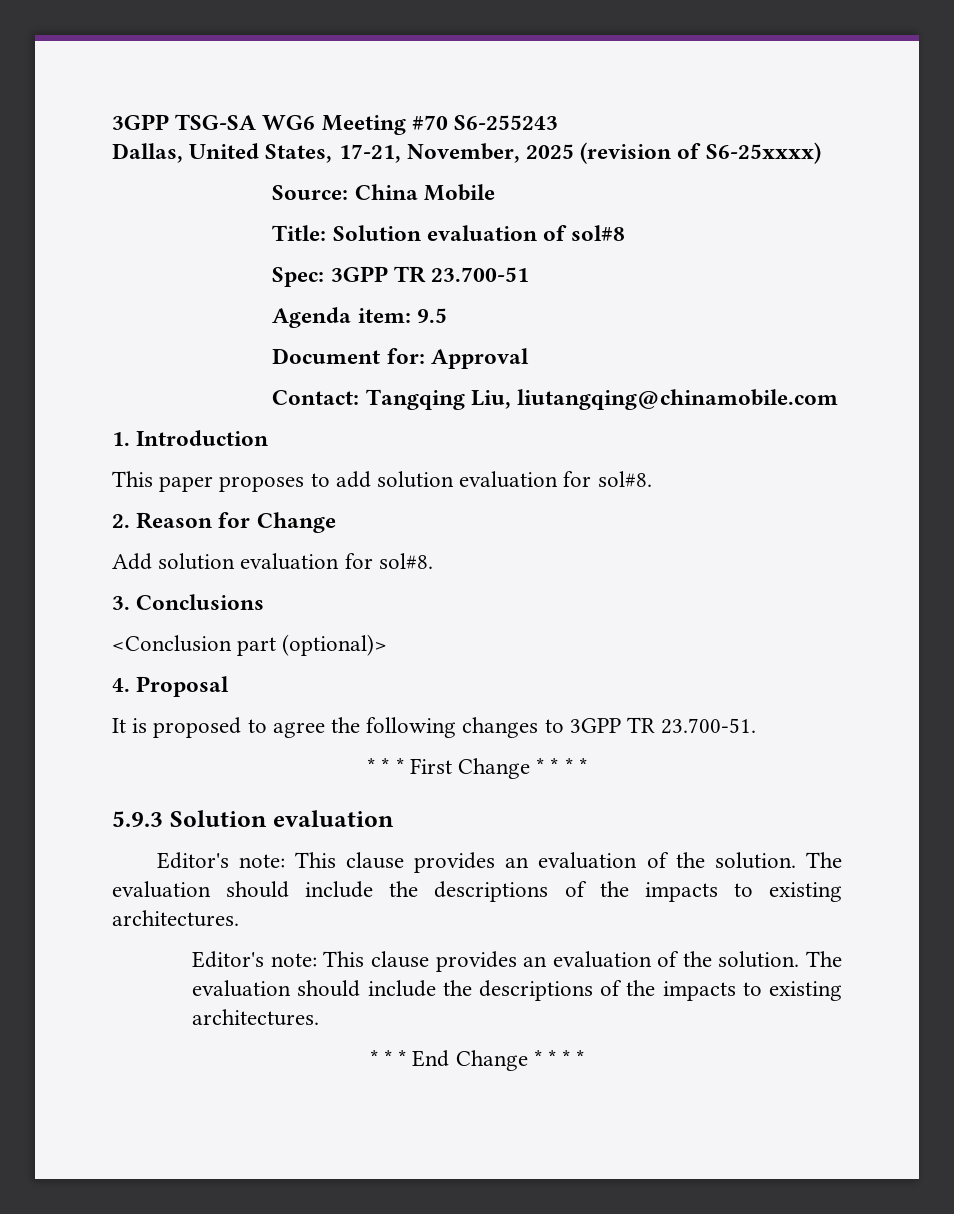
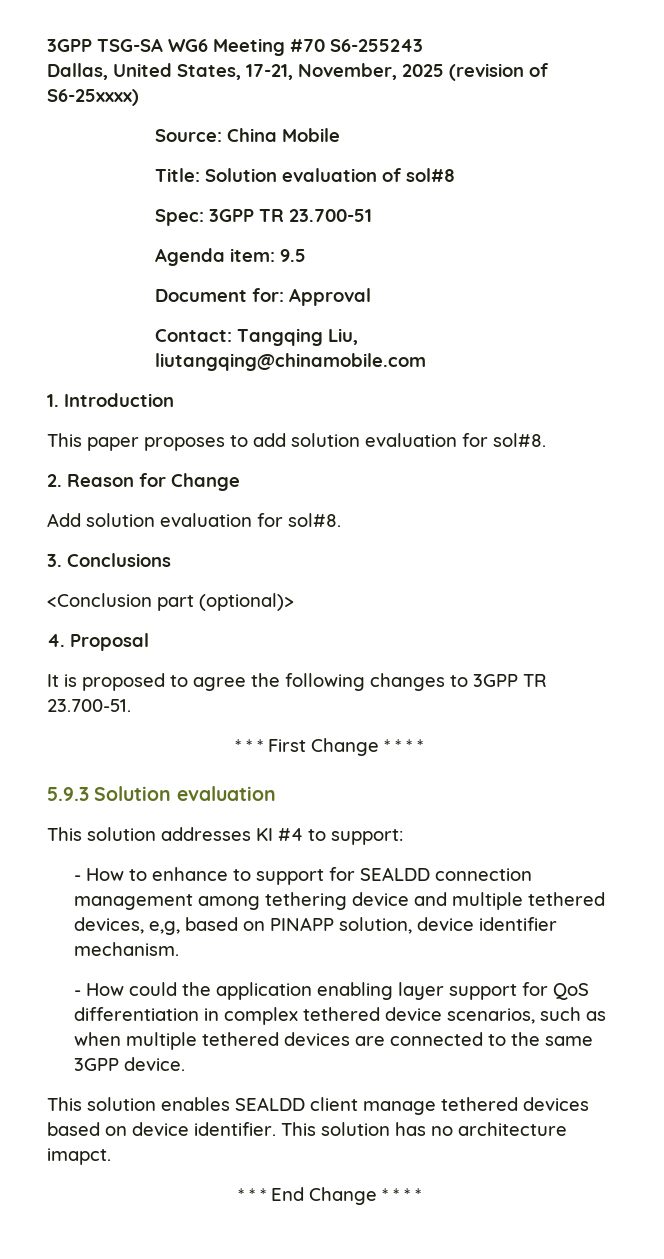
  5.9.3 Solution evaluation
- Editor's note: This clause provides an evaluation of the solution. The evaluation should include the descriptions of the impacts to existing architectures.
- Editor's note: This clause provides an evaluation of the solution. The evaluation should include the descriptions of the impacts to existing architectures.
+ This solution addresses KI #4 to support:
+ - How to enhance to support for SEALDD connection management among tethering device and multiple tethered devices, e,g, based on PINAPP solution, device identifier mechanism.
+ - How could the application enabling layer support for QoS differentiation in complex tethered device scenarios, such as when multiple tethered devices are connected to the same 3GPP device.
+ This solution enables SEALDD client manage tethered devices based on device identifier. This solution has no architecture imapct.

